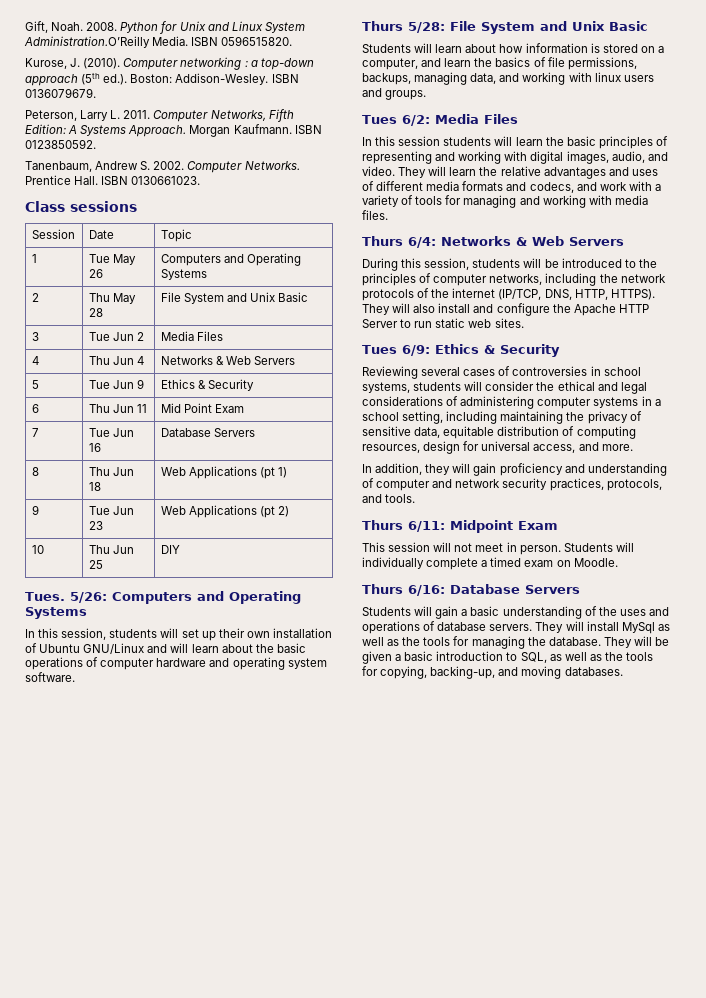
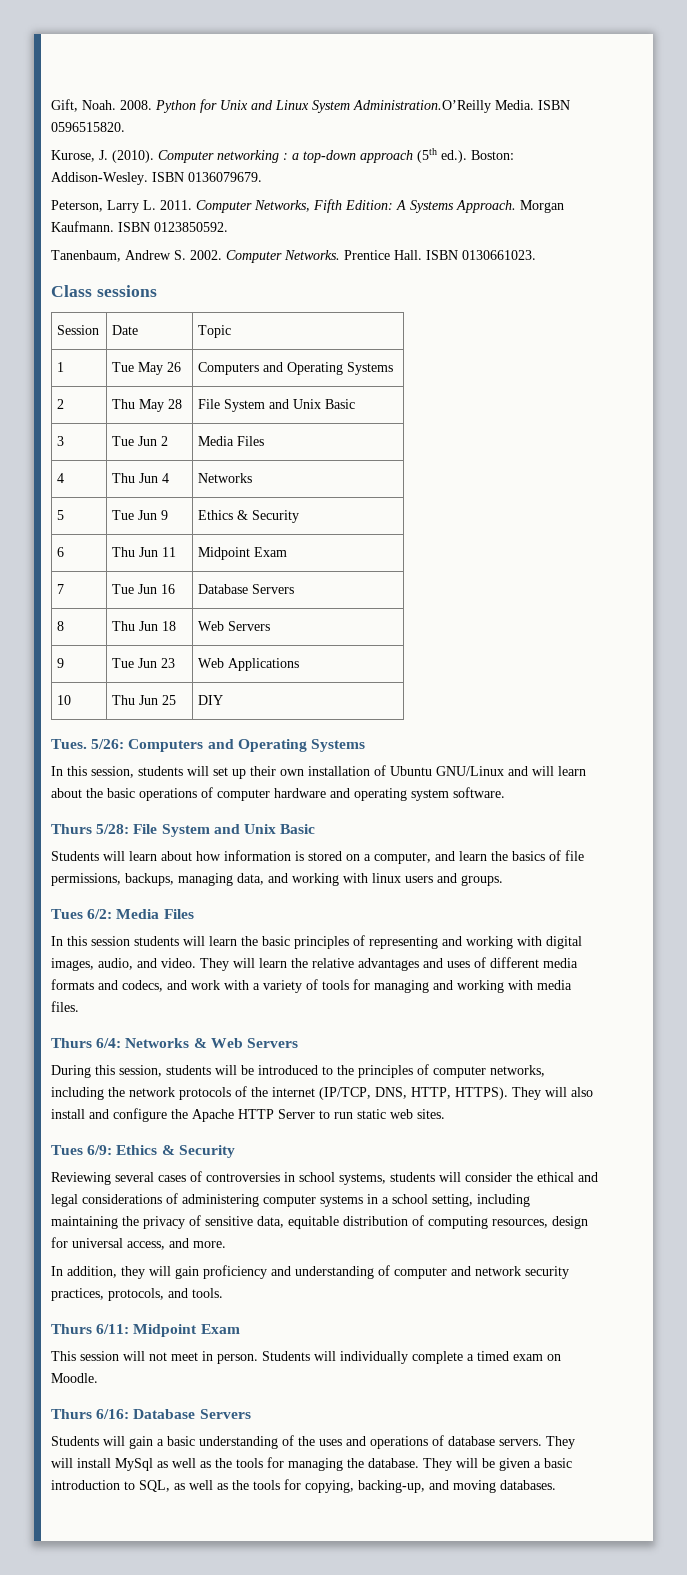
- 4 | Thu Jun 4 | Networks & Web Servers
+ 4 | Thu Jun 4 | Networks
- 6 | Thu Jun 11 | Mid Point Exam
+ 6 | Thu Jun 11 | Midpoint Exam
- 8 | Thu Jun 18 | Web Applications (pt 1)
+ 8 | Thu Jun 18 | Web Servers
- 9 | Tue Jun 23 | Web Applications (pt 2)
+ 9 | Tue Jun 23 | Web Applications

